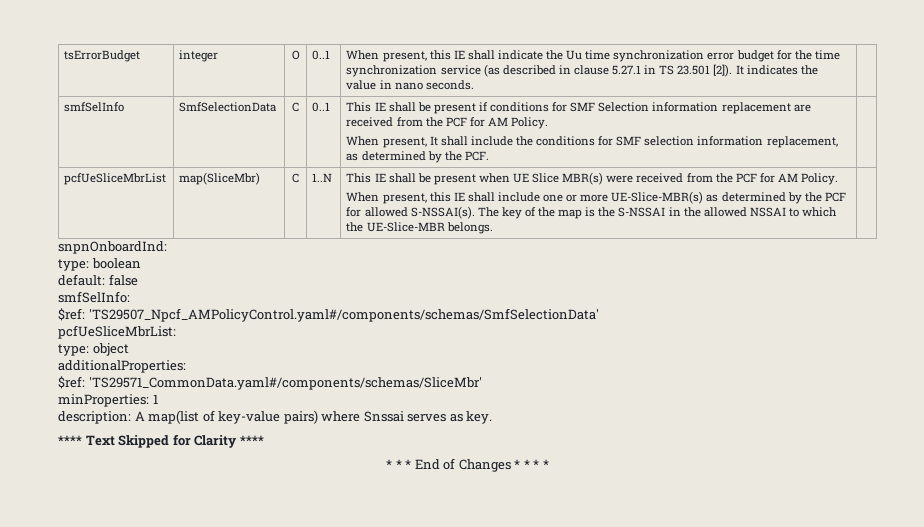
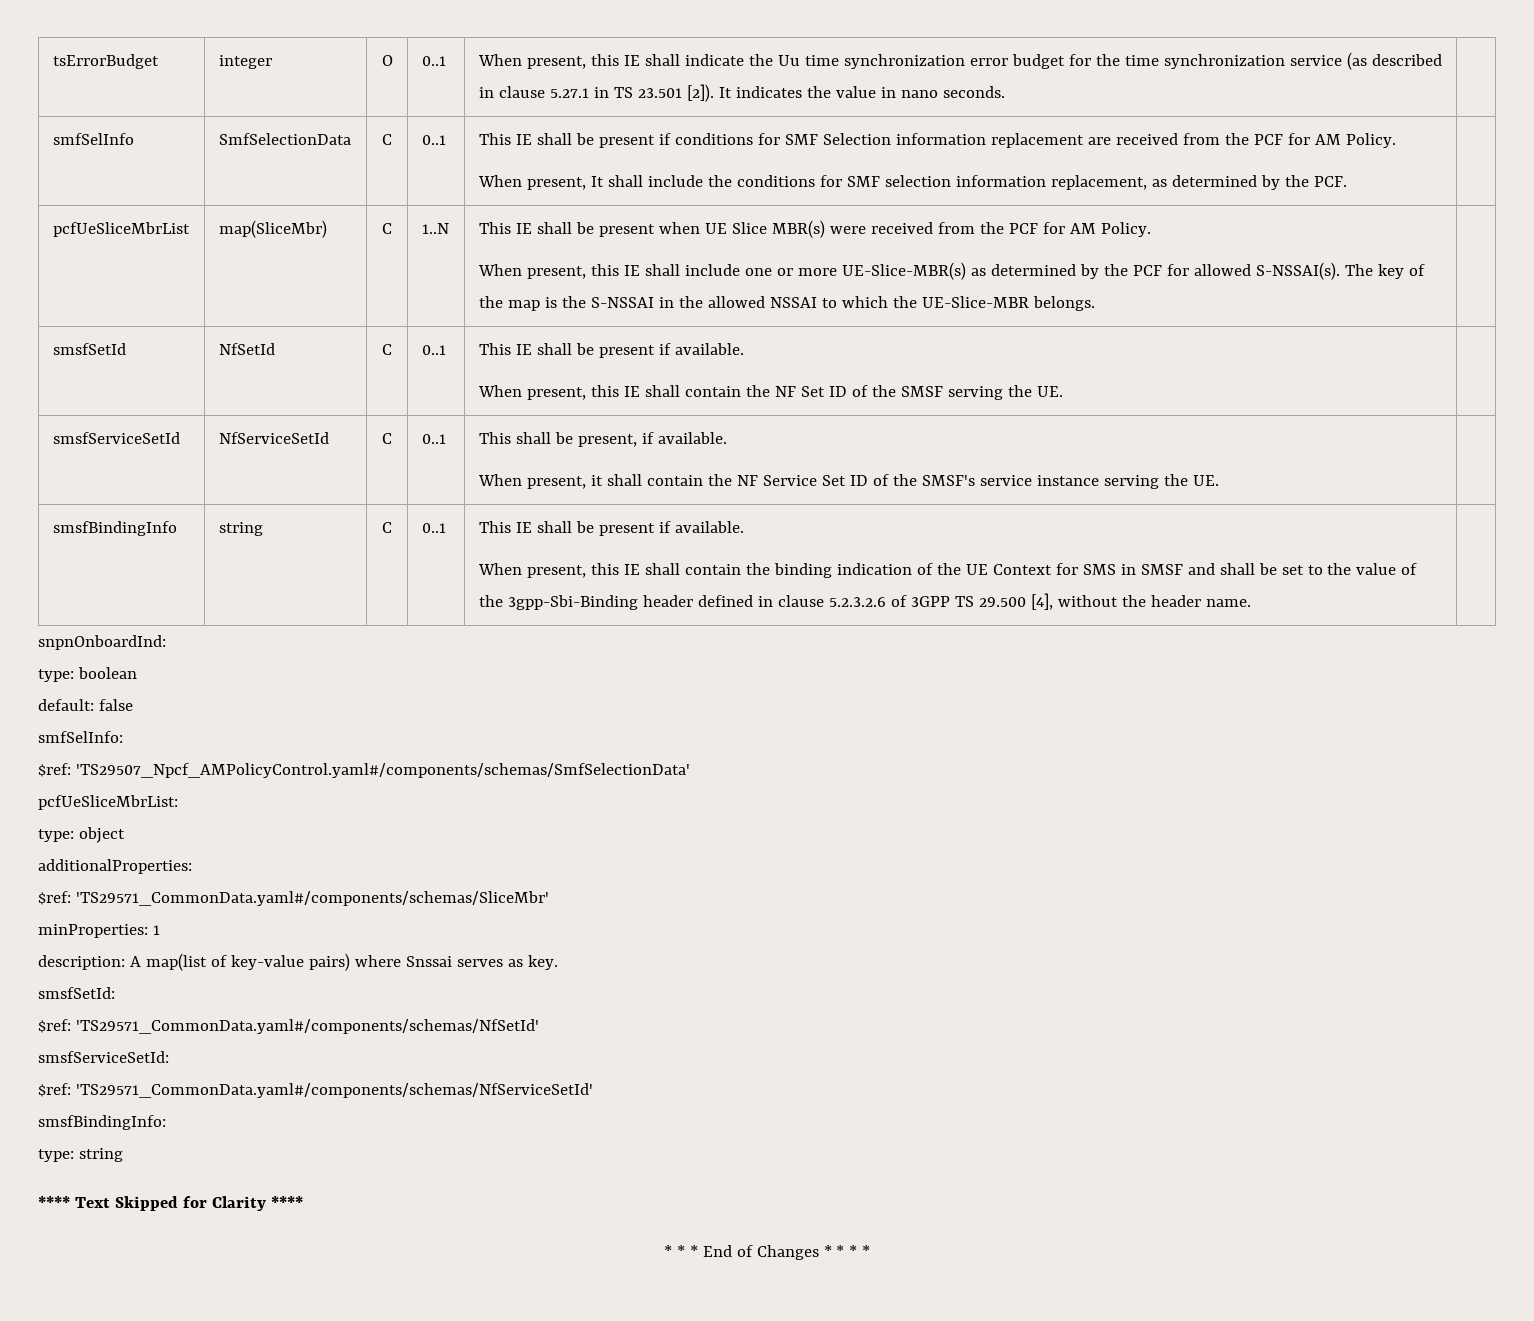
+ smsfSetId | NfSetId | C | 0..1 | This IE shall be present if available.
+ When present, this IE shall contain the NF Set ID of the SMSF serving the UE. |
+ smsfServiceSetId | NfServiceSetId | C | 0..1 | This shall be present, if available.
+ When present, it shall contain the NF Service Set ID of the SMSF's service instance serving the UE. |
+ smsfBindingInfo | string | C | 0..1 | This IE shall be present if available.
+ When present, this IE shall contain the binding indication of the UE Context for SMS in SMSF and shall be set to the value of the 3gpp-Sbi-Binding header defined in clause 5.2.3.2.6 of 3GPP TS 29.500 [4], without the header name.
+ smsfSetId:
+ $ref: 'TS29571_CommonData.yaml#/components/schemas/NfSetId'
+ smsfServiceSetId:
+ $ref: 'TS29571_CommonData.yaml#/components/schemas/NfServiceSetId'
+ smsfBindingInfo:
+ type: string

